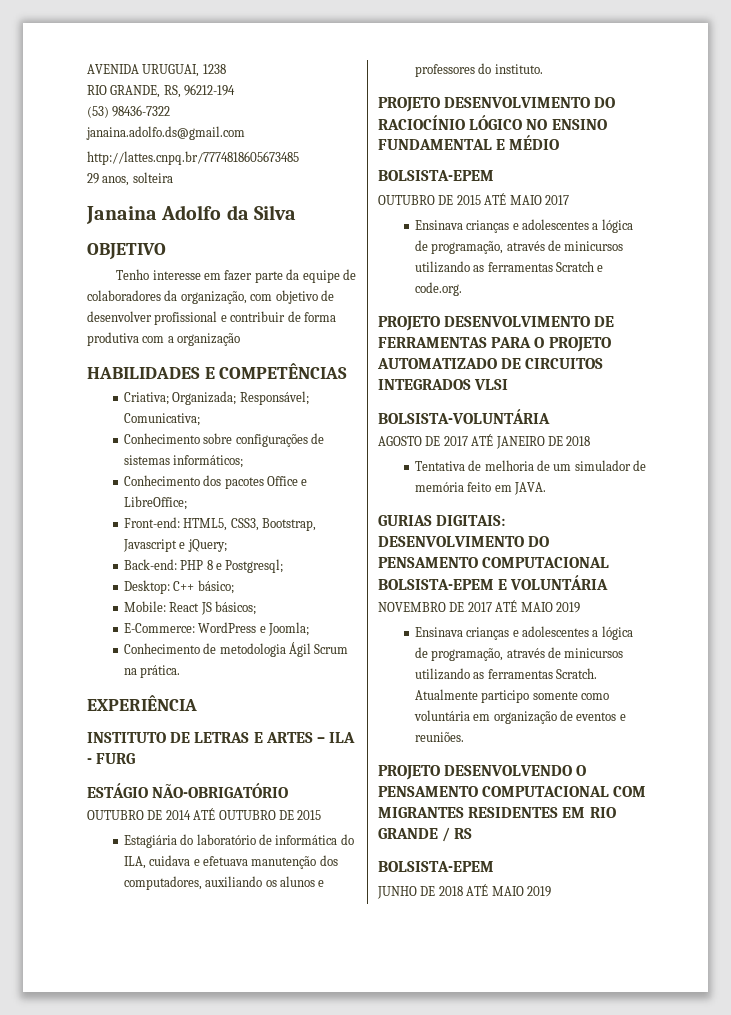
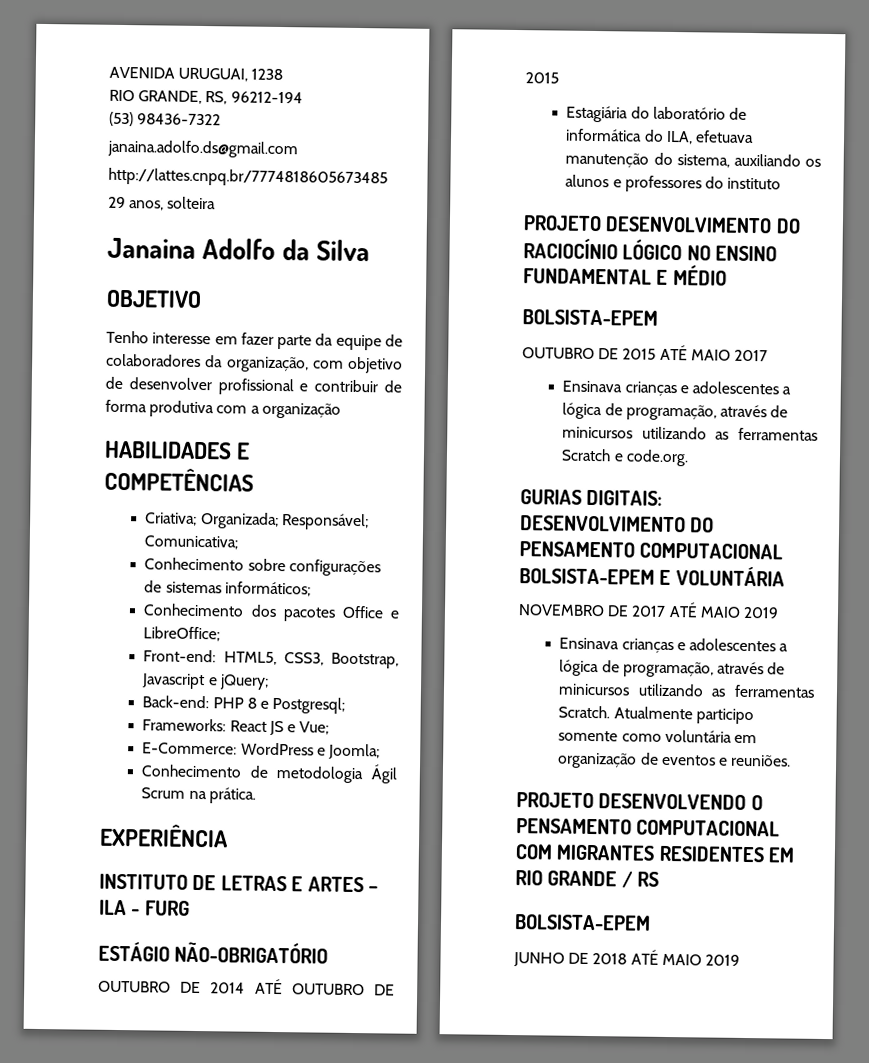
- Desktop: C++ básico;
- Mobile: React JS básicos;
+ Frameworks: React JS e Vue;
- Estagiária do laboratório de informática do ILA, cuidava e efetuava manutenção dos computadores, auxiliando os alunos e professores do instituto.
+ Estagiária do laboratório de informática do ILA, efetuava manutenção do sistema, auxiliando os alunos e professores do instituto
- PROJETO DESENVOLVIMENTO DE FERRAMENTAS PARA O PROJETO AUTOMATIZADO DE CIRCUITOS INTEGRADOS VLSI
- BOLSISTA-VOLUNTÁRIA
- AGOSTO DE 2017 ATÉ JANEIRO DE 2018
- Tentativa de melhoria de um simulador de memória feito em JAVA.

